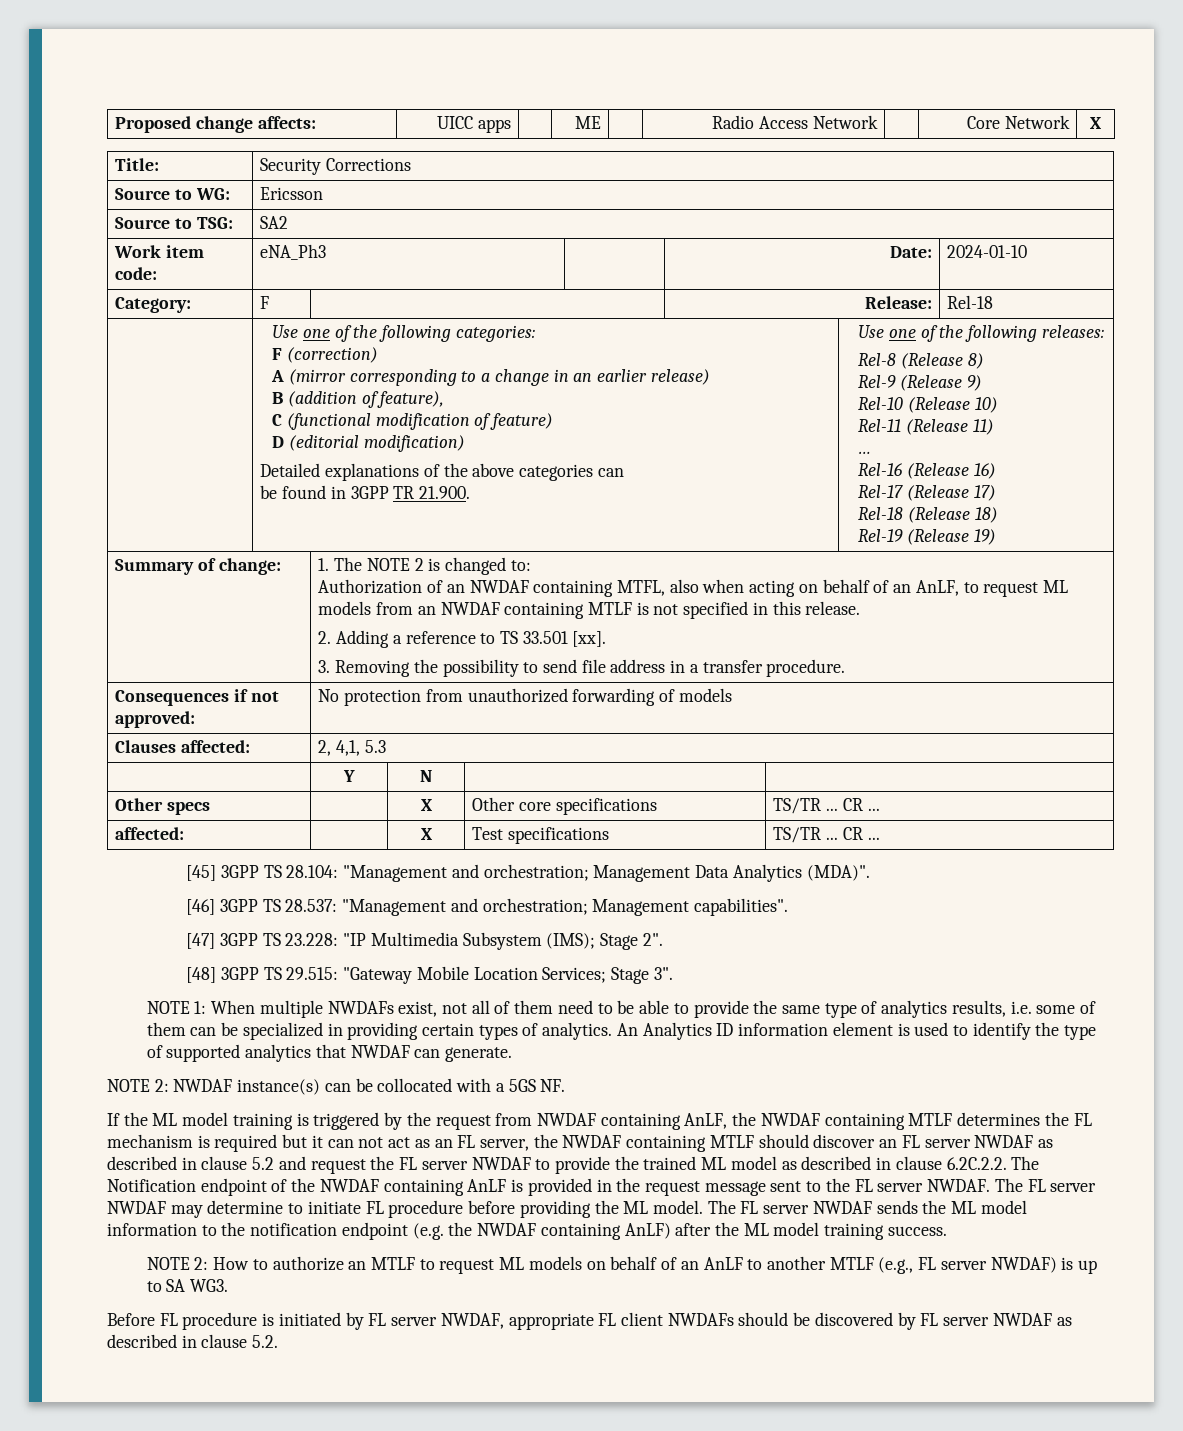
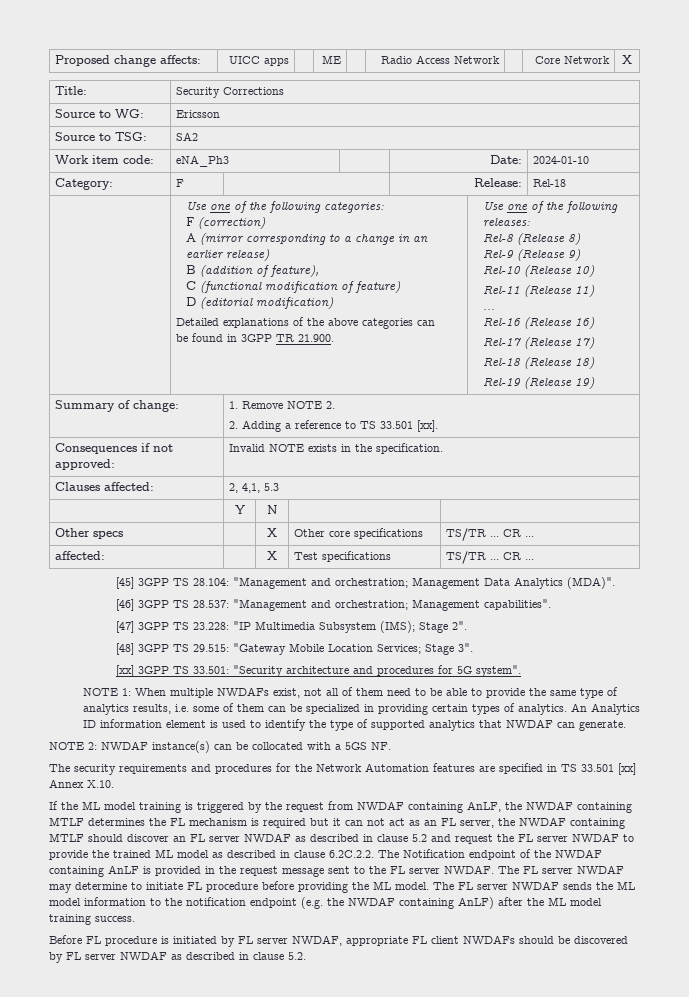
- 1. The NOTE 2 is changed to:
- Authorization of an NWDAF containing MTFL, also when acting on behalf of an AnLF, to request ML models from an NWDAF containing MTLF is not specified in this release.
+ 1. Remove NOTE 2.
- 3. Removing the possibility to send file address in a transfer procedure.
- Consequences if not approved: | No protection from unauthorized forwarding of models
+ Consequences if not approved: | Invalid NOTE exists in the specification.
+ [xx] 3GPP TS 33.501: "Security architecture and procedures for 5G system".
+ The security requirements and procedures for the Network Automation features are specified in TS 33.501 [xx] Annex X.10.
- NOTE 2: How to authorize an MTLF to request ML models on behalf of an AnLF to another MTLF (e.g., FL server NWDAF) is up to SA WG3.

